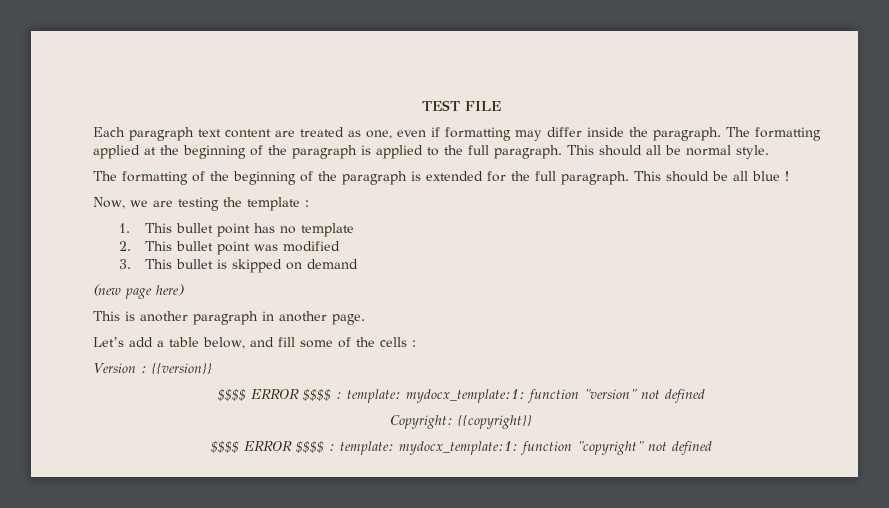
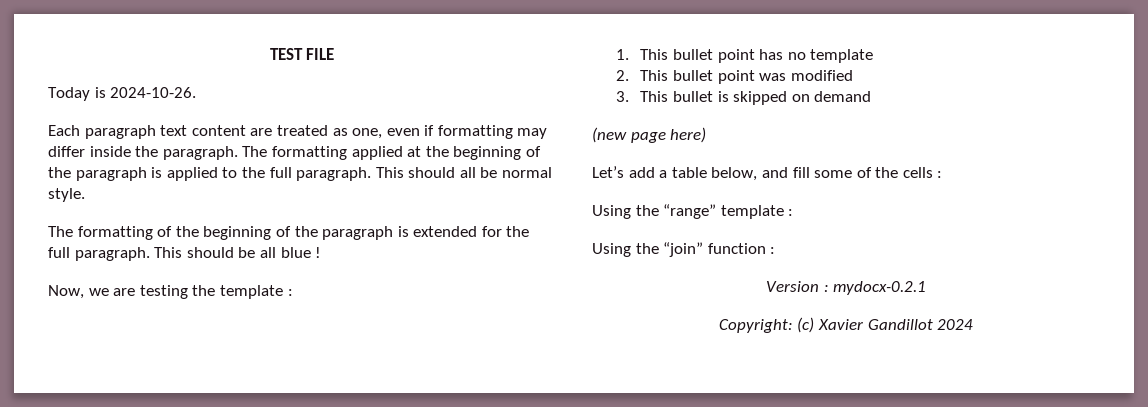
+ Today is 2024-10-26.
- This is another paragraph in another page.
- Version : {{version}}
- $$$$ ERROR $$$$ : template: mydocx_template:1: function "version" not defined
- Copyright: {{copyright}}
- $$$$ ERROR $$$$ : template: mydocx_template:1: function "copyright" not defined
+ Using the “range” template :
+ Using the “join” function :
+ Version : mydocx-0.2.1
+ Copyright: (c) Xavier Gandillot 2024

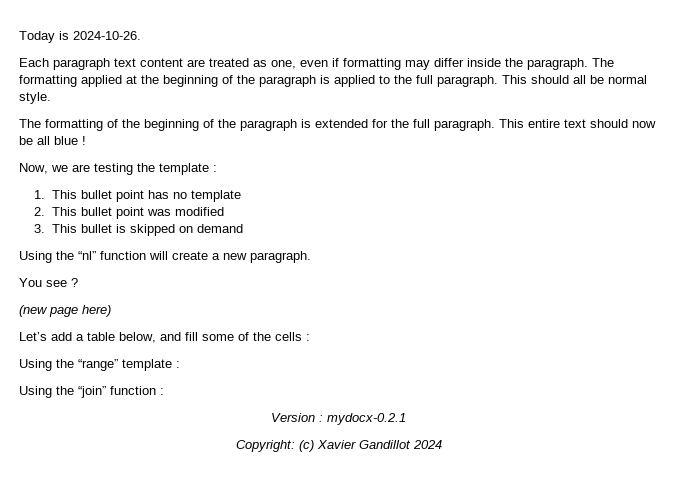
- TEST FILE
- This should be all blue !
+ This entire text should now be all blue !
+ Using the “nl” function will create a new paragraph.
+ You see ?

